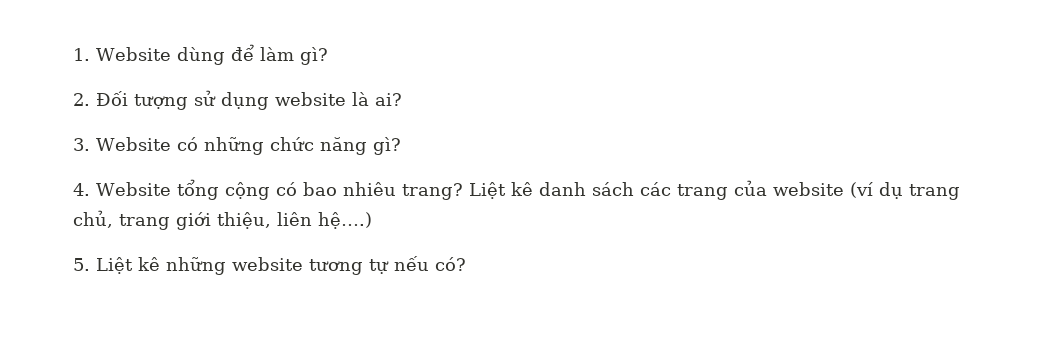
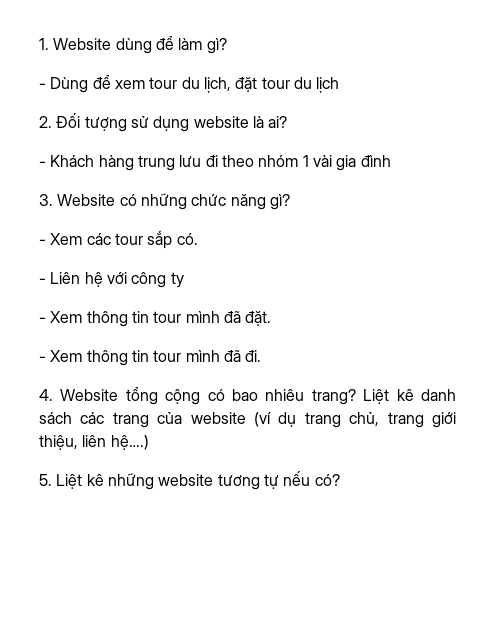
+ - Dùng để xem tour du lịch, đặt tour du lịch
+ - Khách hàng trung lưu đi theo nhóm 1 vài gia đình
+ - Xem các tour sắp có.
+ - Liên hệ với công ty
+ - Xem thông tin tour mình đã đặt.
+ - Xem thông tin tour mình đã đi.

